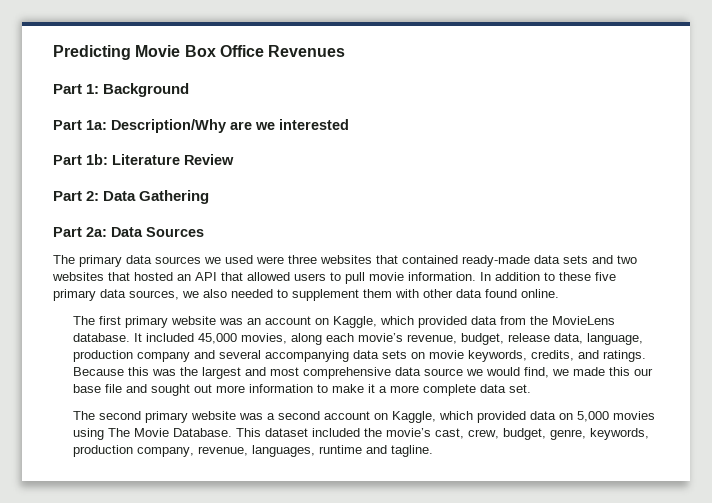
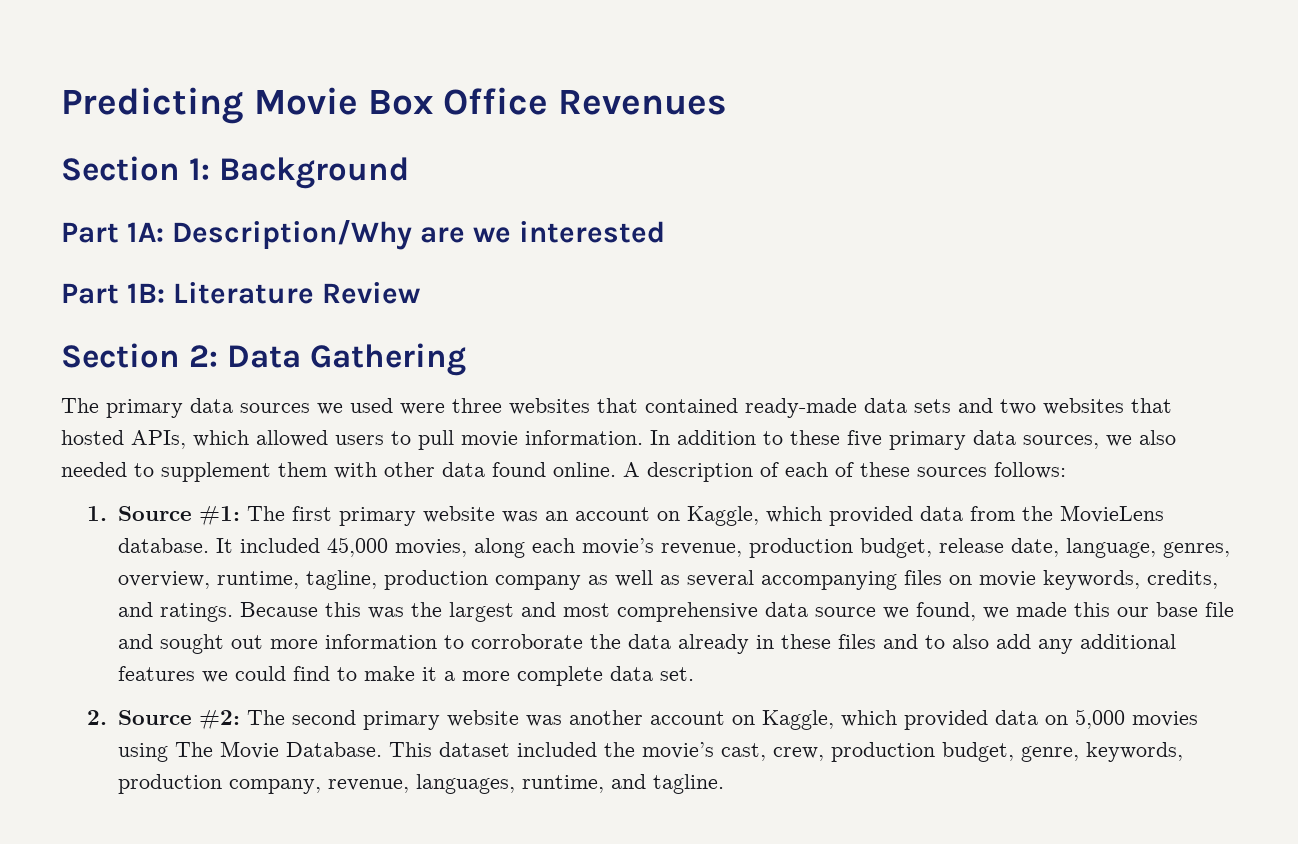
- Part 1: Background
+ Section 1: Background
- Part 1a: Description/Why are we interested
+ Part 1A: Description/Why are we interested
- Part 1b: Literature Review
+ Part 1B: Literature Review
- Part 2: Data Gathering
+ Section 2: Data Gathering
- Part 2a: Data Sources
- The primary data sources we used were three websites that contained ready-made data sets and two websites that hosted an API that allowed users to pull movie information.
+ The primary data sources we used were three websites that contained ready-made data sets and two websites that hosted APIs, which allowed users to pull movie information.
- In addition to these five primary data sources, we also needed to supplement them with other data found online.
- The first primary website was an account on Kaggle, which provided data from the MovieLens database.
+ In addition to these five primary data sources, we also needed to supplement them with other data found online. A description of each of these sources follows:
+ 1. Source #1: The first primary website was an account on Kaggle, which provided data from the MovieLens database.
- It included 45,000 movies, along each movie’s revenue, budget, release data, language, production company and several accompanying data sets on movie keywords, credits, and ratings.
+ It included 45,000 movies, along each movie’s revenue, production budget, release date, language, genres, overview, runtime, tagline, production company as well as several accompanying files on movie keywords, credits, and ratings.
- Because this was the largest and most comprehensive data source we would find, we made this our base file and sought out more information to make it a more complete data set.
+ Because this was the largest and most comprehensive data source we found, we made this our base file and sought out more information to corroborate the data already in these files and to also add any additional features we could find to make it a more complete data set.
- The second primary website was a second account on Kaggle, which provided data on 5,000 movies using The Movie Database.
+ 2. Source #2: The second primary website was another account on Kaggle, which provided data on 5,000 movies using The Movie Database.
- This dataset included the movie’s cast, crew, budget, genre, keywords, production company, revenue, languages, runtime and tagline.
+ This dataset included the movie’s cast, crew, production budget, genre, keywords, production company, revenue, languages, runtime, and tagline.

